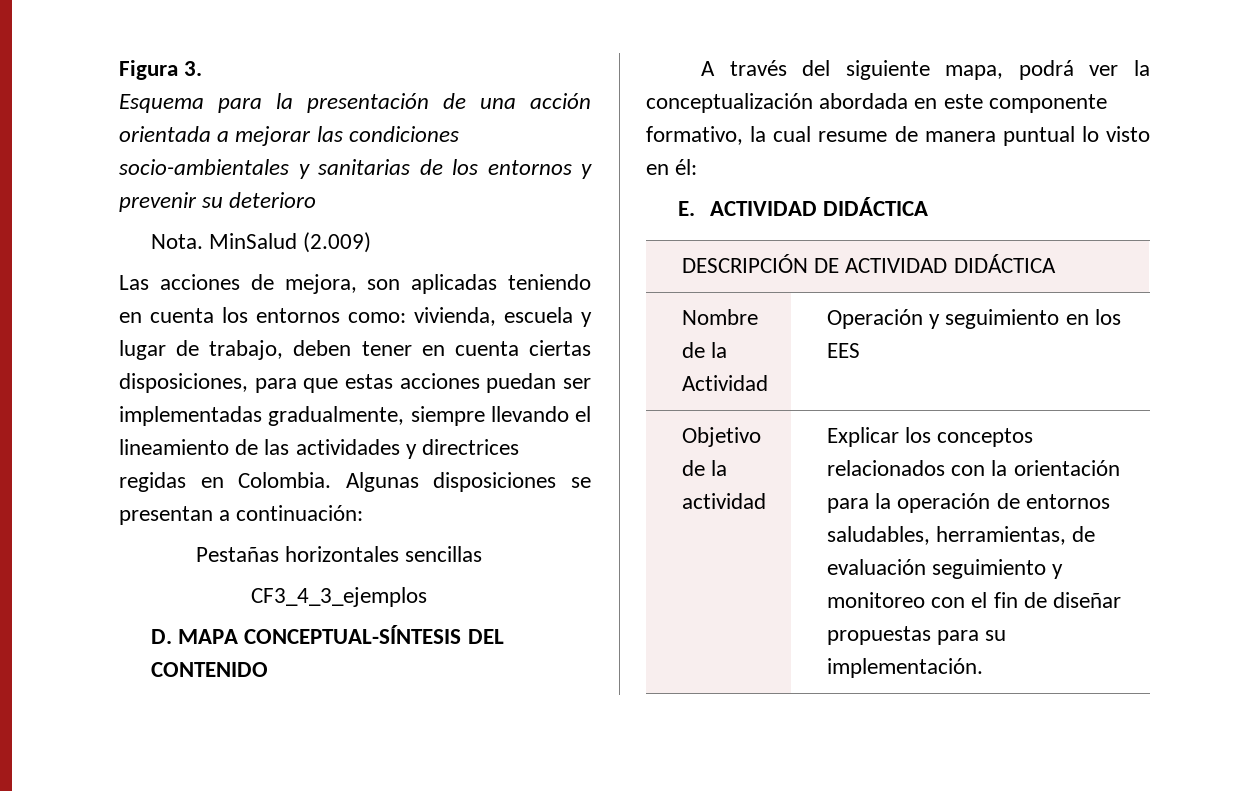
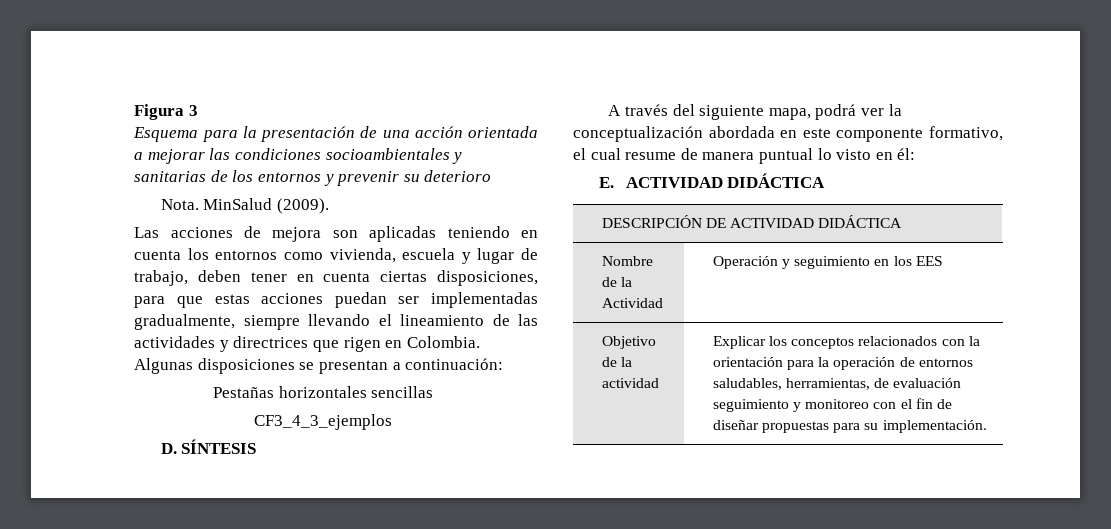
- Figura 3.
+ Figura 3
- Esquema para la presentación de una acción orientada a mejorar las condiciones socio-ambientales y sanitarias de los entornos y prevenir su deterioro
+ Esquema para la presentación de una acción orientada a mejorar las condiciones socioambientales y sanitarias de los entornos y prevenir su deterioro
- MinSalud (2.009)
+ MinSalud (2009).
- Las acciones de mejora, son aplicadas teniendo en cuenta los entornos como: vivienda, escuela y lugar de trabajo, deben tener en cuenta ciertas disposiciones, para que estas acciones puedan ser implementadas gradualmente, siempre llevando el lineamiento de las actividades y directrices regidas en Colombia.
+ Las acciones de mejora son aplicadas teniendo en cuenta los entornos como vivienda, escuela y lugar de trabajo, deben tener en cuenta ciertas disposiciones, para que estas acciones puedan ser implementadas gradualmente, siempre llevando el lineamiento de las actividades y directrices que rigen en Colombia.
- D. MAPA CONCEPTUAL-SÍNTESIS DEL CONTENIDO
+ D. SÍNTESIS
- A través del siguiente mapa, podrá ver la conceptualización abordada en este componente formativo, la cual resume de manera puntual lo visto en él:
+ A través del siguiente mapa, podrá ver la conceptualización abordada en este componente formativo, el cual resume de manera puntual lo visto en él:

